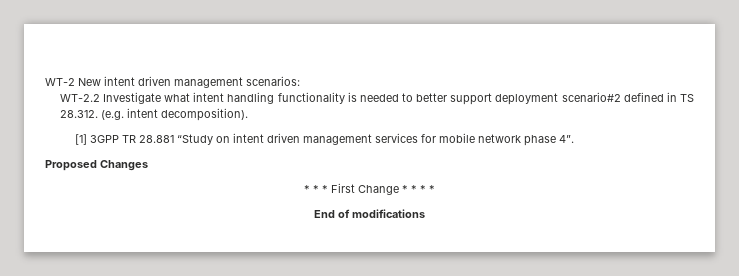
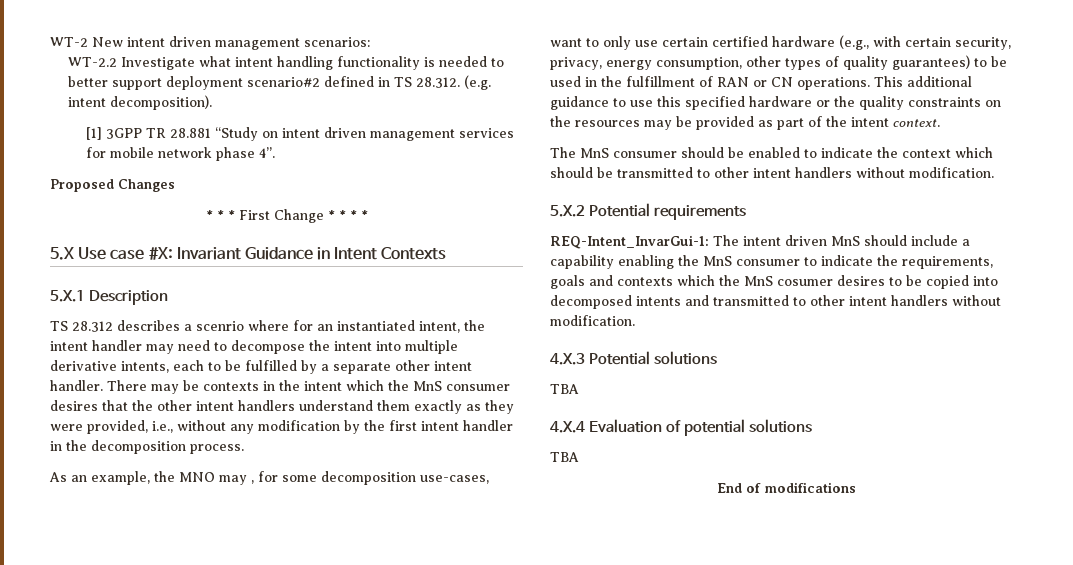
+ 5.X Use case #X: Invariant Guidance in Intent Contexts
+ 5.X.1 Description
+ TS 28.312 describes a scenrio where for an instantiated intent, the intent handler may need to decompose the intent into multiple derivative intents, each to be fulfilled by a separate other intent handler. There may be contexts in the intent which the MnS consumer desires that the other intent handlers understand them exactly as they were provided, i.e., without any modification by the first intent handler in the decomposition process.
+ As an example, the MNO may , for some decomposition use-cases, want to only use certain certified hardware (e.g., with certain security, privacy, energy consumption, other types of quality guarantees) to be used in the fulfillment of RAN or CN operations. This additional guidance to use this specified hardware or the quality constraints on the resources may be provided as part of the intent context.
+ The MnS consumer should be enabled to indicate the context which should be transmitted to other intent handlers without modification.
+ 5.X.2 Potential requirements
+ REQ-Intent_InvarGui-1: The intent driven MnS should include a capability enabling the MnS consumer to indicate the requirements, goals and contexts which the MnS cosumer desires to be copied into decomposed intents and transmitted to other intent handlers without modification.
+ 4.X.3 Potential solutions
+ TBA
+ 4.X.4 Evaluation of potential solutions
+ TBA

